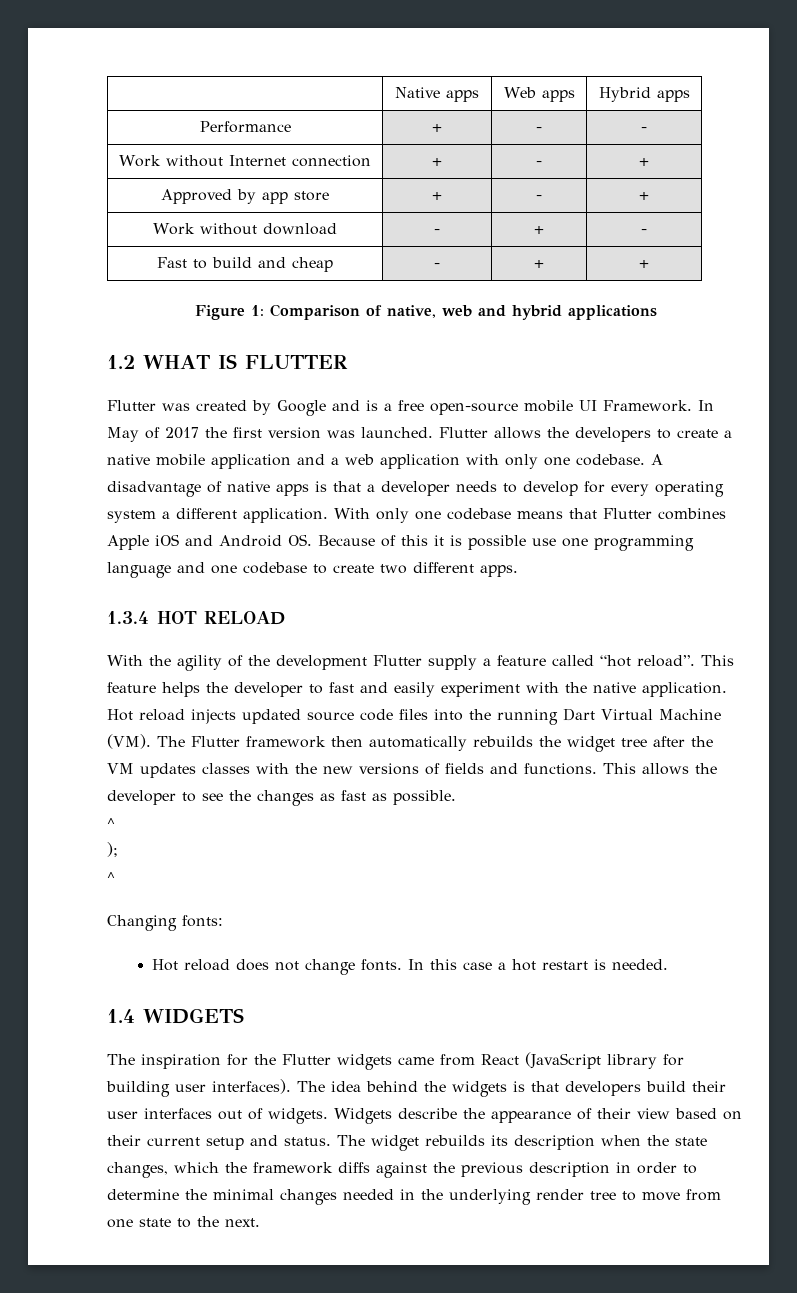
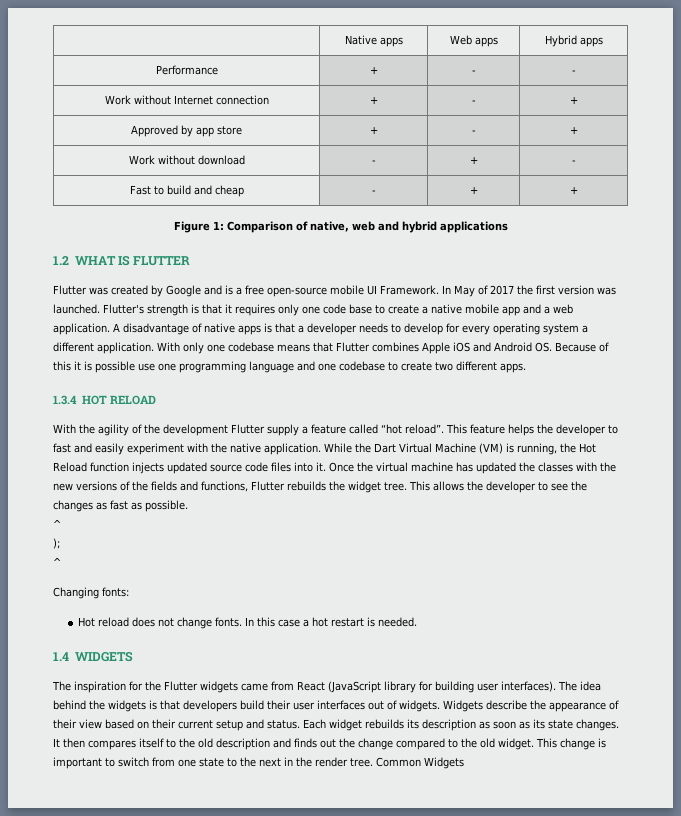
- Flutter allows the developers to create a native mobile application and a web application with only one codebase.
+ Flutter's strength is that it requires only one code base to create a native mobile app and a web application.
- Hot reload injects updated source code files into the running Dart Virtual Machine (VM). The Flutter framework then automatically rebuilds the widget tree after the VM updates classes with the new versions of fields and functions.
+ While the Dart Virtual Machine (VM) is running, the Hot Reload function injects updated source code files into it. Once the virtual machine has updated the classes with the new versions of the fields and functions, Flutter rebuilds the widget tree.
- The widget rebuilds its description when the state changes, which the framework diffs against the previous description in order to determine the minimal changes needed in the underlying render tree to move from one state to the next.
+ Each widget rebuilds its description as soon as its state changes. It then compares itself to the old description and finds out the change compared to the old widget. This change is important to switch from one state to the next in the render tree. Common Widgets

